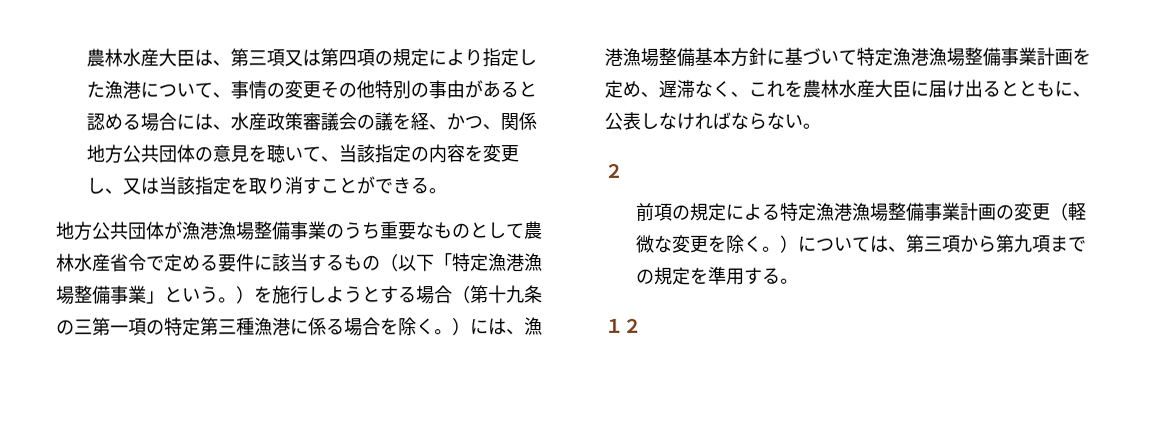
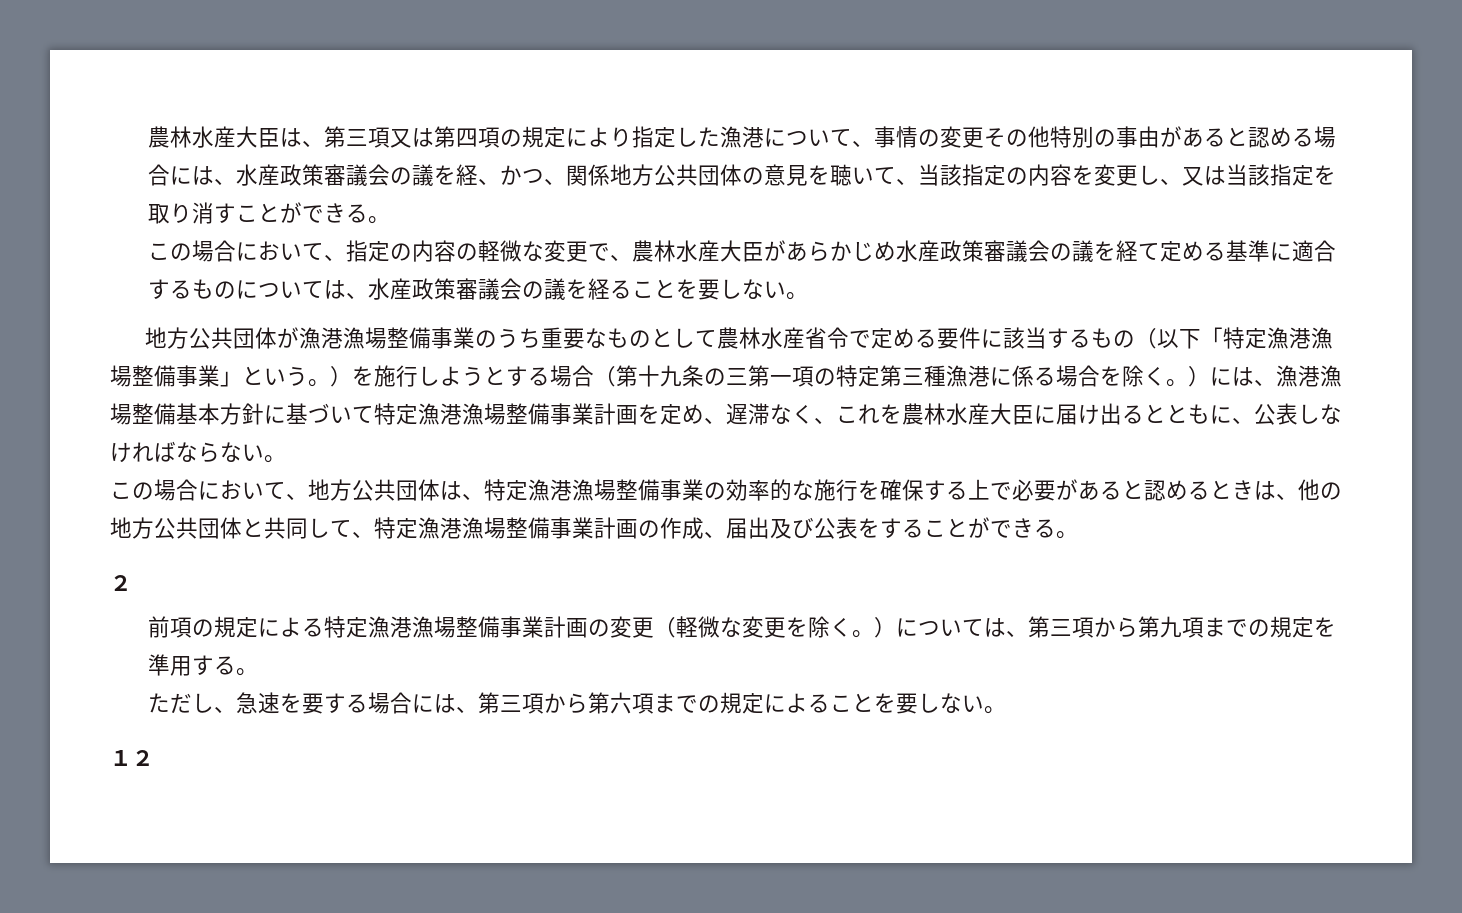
+ この場合において、指定の内容の軽微な変更で、農林水産大臣があらかじめ水産政策審議会の議を経て定める基準に適合するものについては、水産政策審議会の議を経ることを要しない。
+ この場合において、地方公共団体は、特定漁港漁場整備事業の効率的な施行を確保する上で必要があると認めるときは、他の地方公共団体と共同して、特定漁港漁場整備事業計画の作成、届出及び公表をすることができる。
+ ただし、急速を要する場合には、第三項から第六項までの規定によることを要しない。

